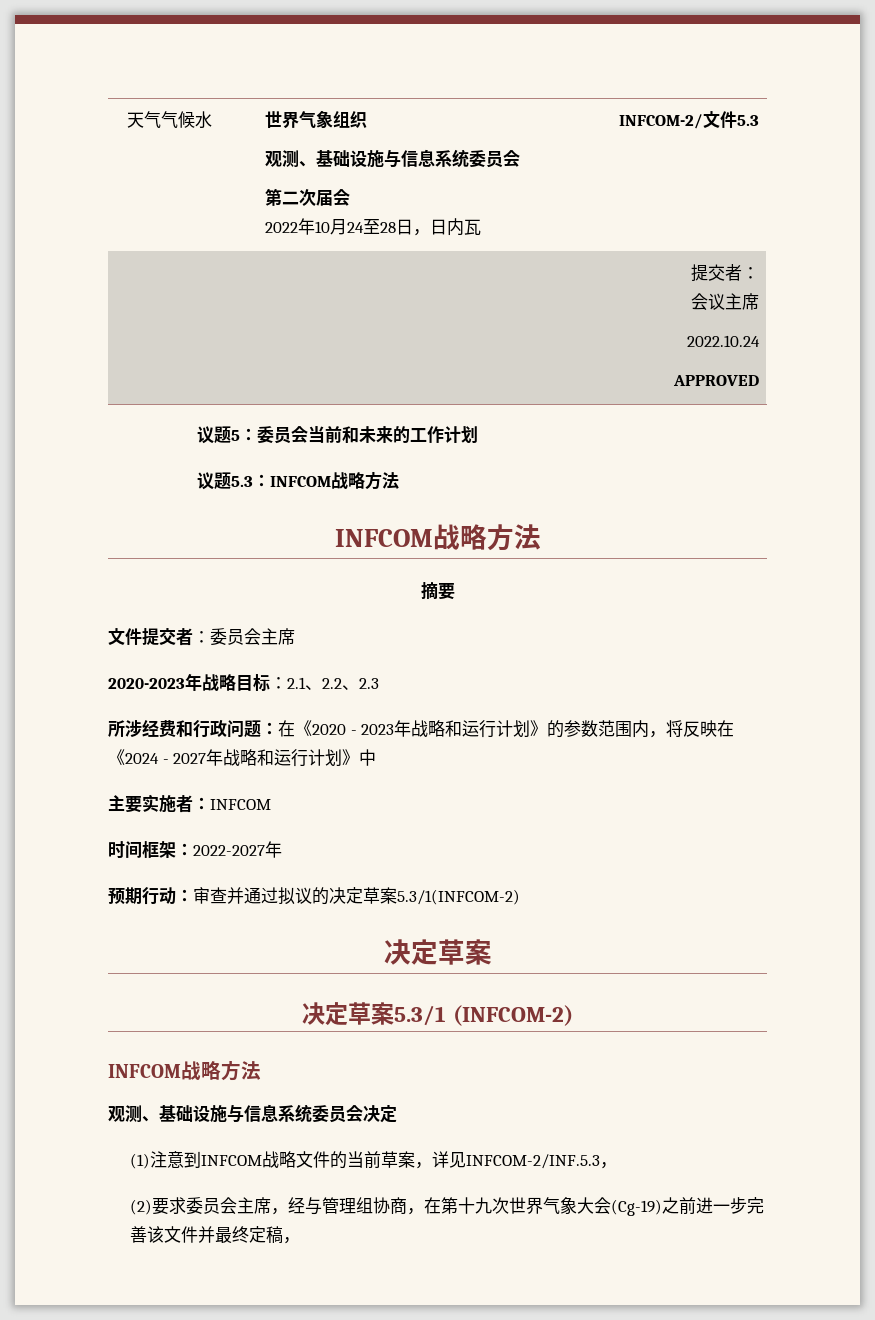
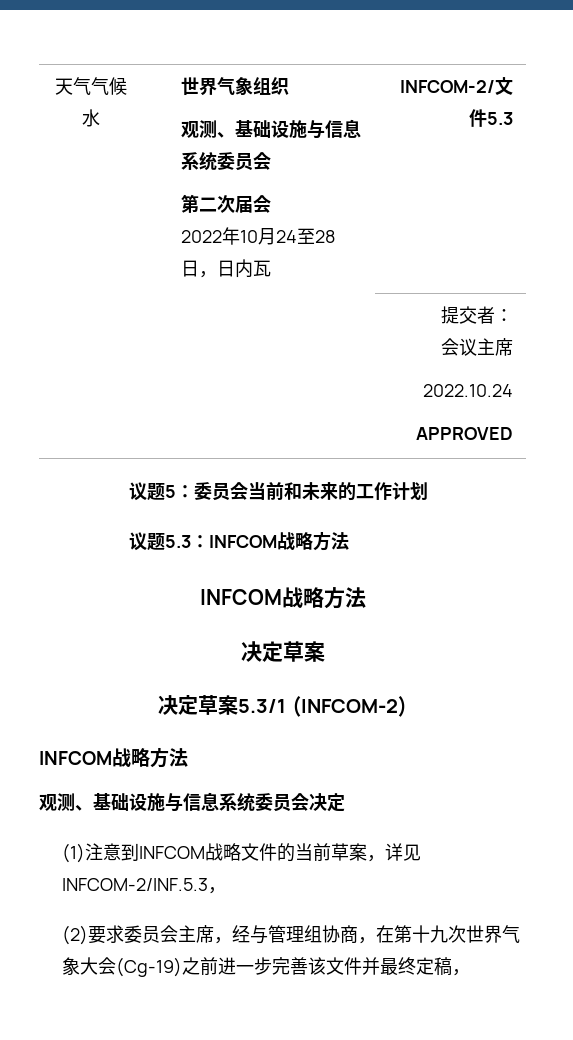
- 摘要
- 文件提交者：委员会主席
- 2020-2023年战略目标：2.1、2.2、2.3
- 所涉经费和行政问题：在《2020 - 2023年战略和运行计划》的参数范围内，将反映在《2024 - 2027年战略和运行计划》中
- 主要实施者：INFCOM
- 时间框架：2022-2027年
- 预期行动：审查并通过拟议的决定草案5.3/1(INFCOM-2)

